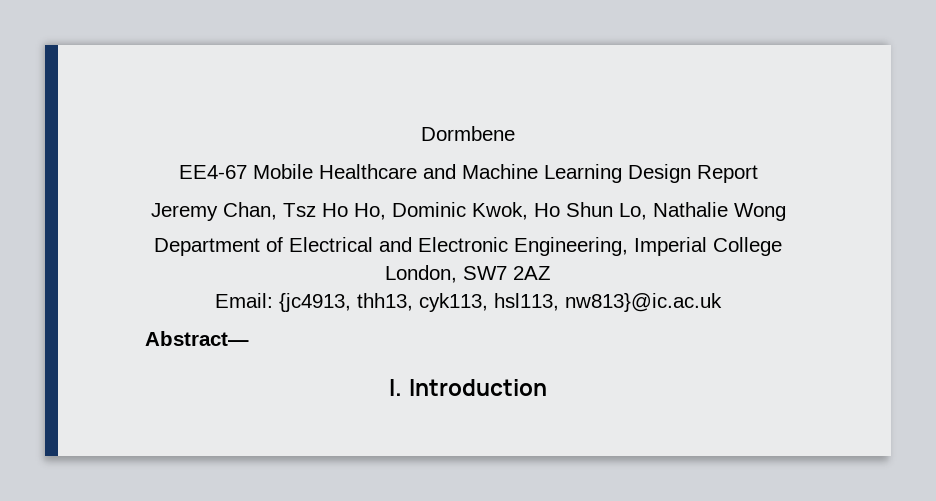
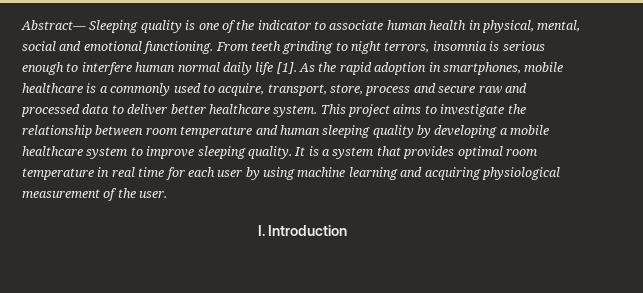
- Dormbene
- EE4-67 Mobile Healthcare and Machine Learning Design Report
- Jeremy Chan, Tsz Ho Ho, Dominic Kwok, Ho Shun Lo, Nathalie Wong
- Department of Electrical and Electronic Engineering, Imperial College London, SW7 2AZ
- Email: {jc4913, thh13, cyk113, hsl113, nw813}@ic.ac.uk
- Abstract—
+ Abstract— Sleeping quality is one of the indicator to associate human health in physical, mental, social and emotional functioning. From teeth grinding to night terrors, insomnia is serious enough to interfere human normal daily life [1]. As the rapid adoption in smartphones, mobile healthcare is a commonly used to acquire, transport, store, process and secure raw and processed data to deliver better healthcare system. This project aims to investigate the relationship between room temperature and human sleeping quality by developing a mobile healthcare system to improve sleeping quality. It is a system that provides optimal room temperature in real time for each user by using machine learning and acquiring physiological measurement of the user.

